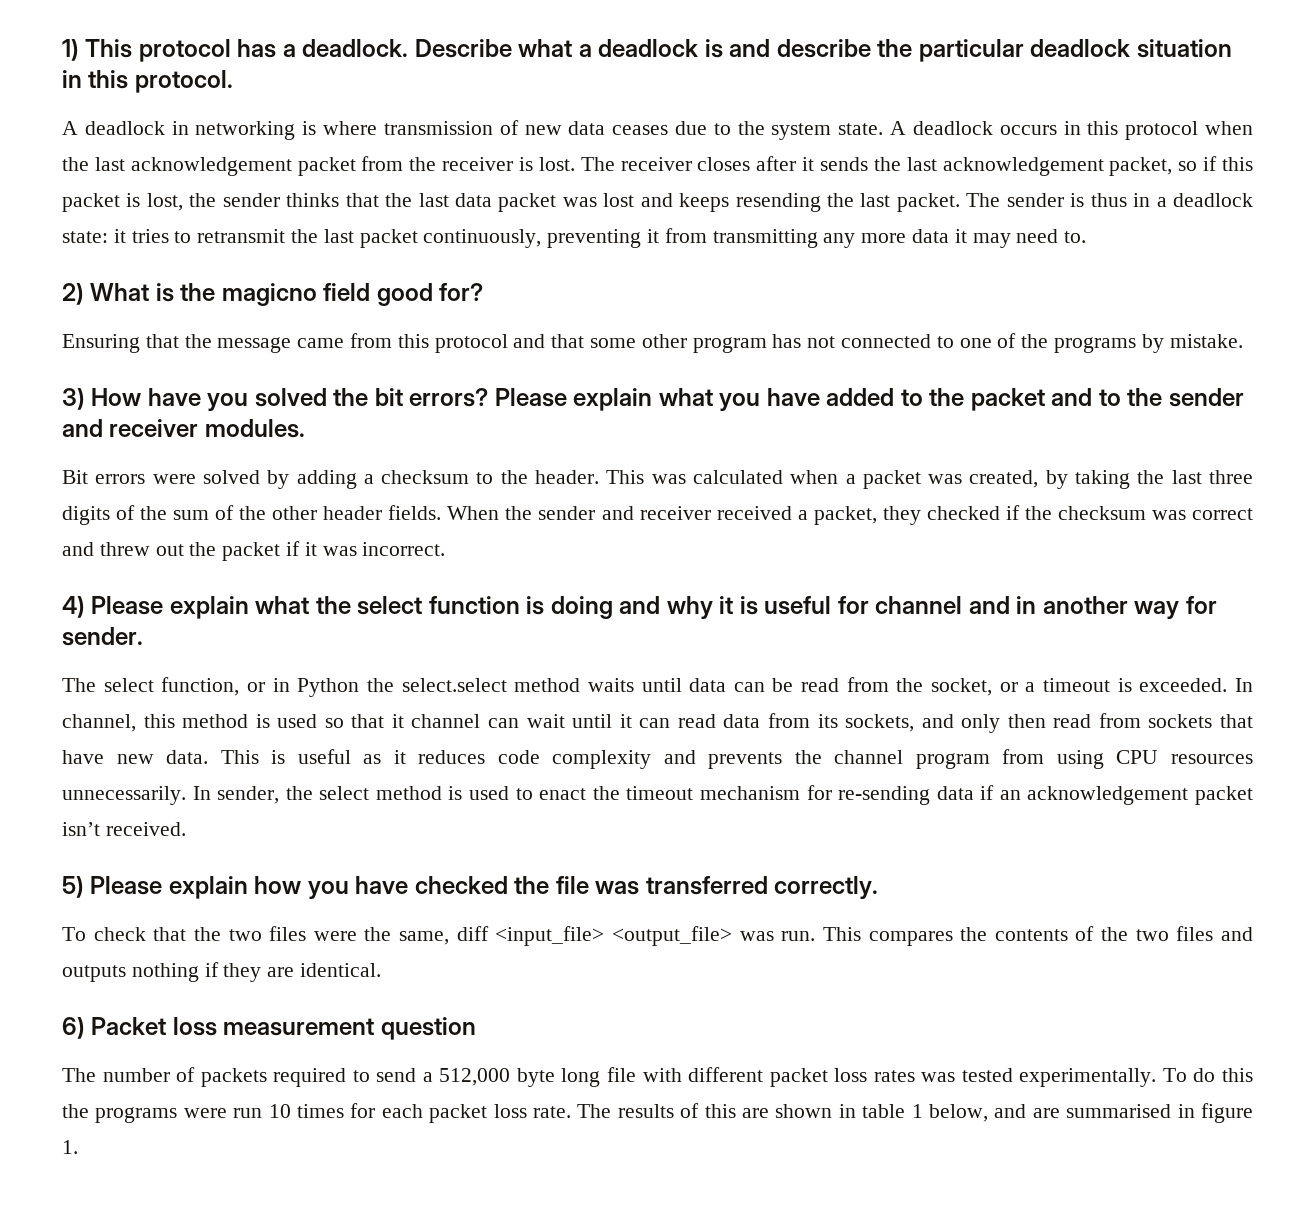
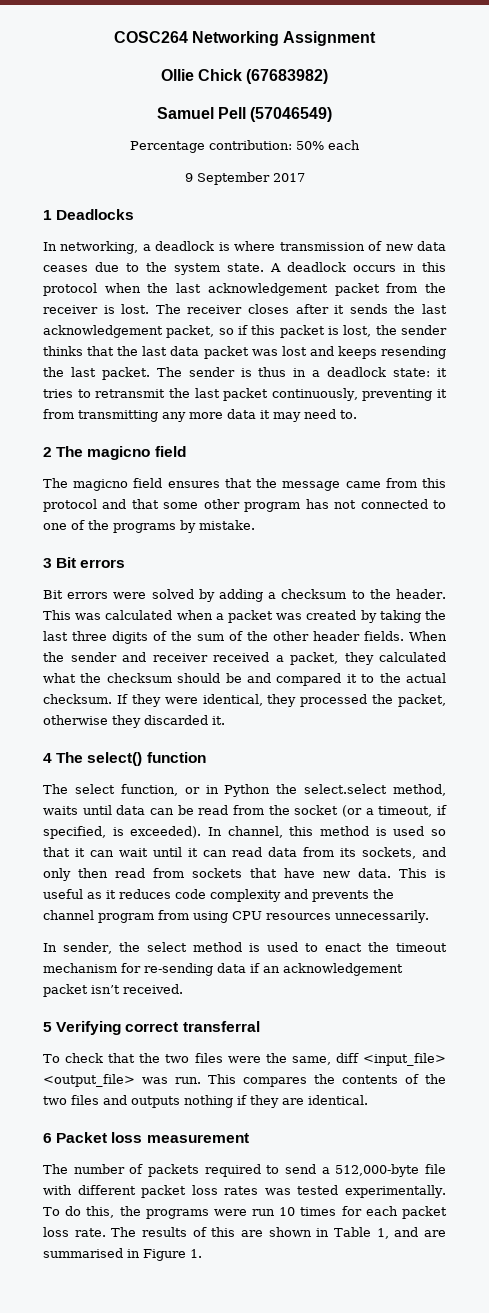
- 1) This protocol has a deadlock. Describe what a deadlock is and describe the particular deadlock situation in this protocol.
- A deadlock in networking is where transmission of new data ceases due to the system state.
+ COSC264 Networking Assignment
+ Ollie Chick (67683982)
+ Samuel Pell (57046549)
+ Percentage contribution: 50% each
+ 9 September 2017
+ 1 Deadlocks
+ In networking, a deadlock is where transmission of new data ceases due to the system state.
- 2) What is the magicno field good for?
- Ensuring that the message came from this protocol and that some other program has not connected to one of the programs by mistake.
+ 2 The magicno field
+ The magicno field ensures that the message came from this protocol and that some other program has not connected to one of the programs by mistake.
- 3) How have you solved the bit errors? Please explain what you have added to the packet and to the sender and receiver modules.
+ 3 Bit errors
- This was calculated when a packet was created, by taking the last three digits of the sum of the other header fields.
+ This was calculated when a packet was created by taking the last three digits of the sum of the other header fields.
- When the sender and receiver received a packet, they checked if the checksum was correct and threw out the packet if it was incorrect.
- 4) Please explain what the select function is doing and why it is useful for channel and in another way for sender.
+ When the sender and receiver received a packet, they calculated what the checksum should be and compared it to the actual checksum. If they were identical, they processed the packet, otherwise they discarded it.
+ 4 The select() function
- The select function, or in Python the select.select method waits until data can be read from the socket, or a timeout is exceeded.
+ The select function, or in Python the select.select method, waits until data can be read from the socket (or a timeout, if specified, is exceeded).
- In channel, this method is used so that it channel can wait until it can read data from its sockets, and only then read from sockets that have new data.
+ In channel, this method is used so that it can wait until it can read data from its sockets, and only then read from sockets that have new data.
- This is useful as it reduces code complexity and prevents the channel program from using CPU resources unnecessarily. In sender, the select method is used to enact the timeout mechanism for re-sending data if an acknowledgement packet isn’t received.
+ This is useful as it reduces code complexity and prevents the channel program from using CPU resources unnecessarily.
+ In sender, the select method is used to enact the timeout mechanism for re-sending data if an acknowledgement packet isn’t received.
- 5) Please explain how you have checked the file was transferred correctly.
+ 5 Verifying correct transferral
- 6) Packet loss measurement question
+ 6 Packet loss measurement
- The number of packets required to send a 512,000 byte long file with different packet loss rates was tested experimentally.
+ The number of packets required to send a 512,000-byte file with different packet loss rates was tested experimentally.
- To do this the programs were run 10 times for each packet loss rate.
+ To do this, the programs were run 10 times for each packet loss rate.
- The results of this are shown in table 1 below, and are summarised in figure 1.
+ The results of this are shown in Table 1, and are summarised in Figure 1.

